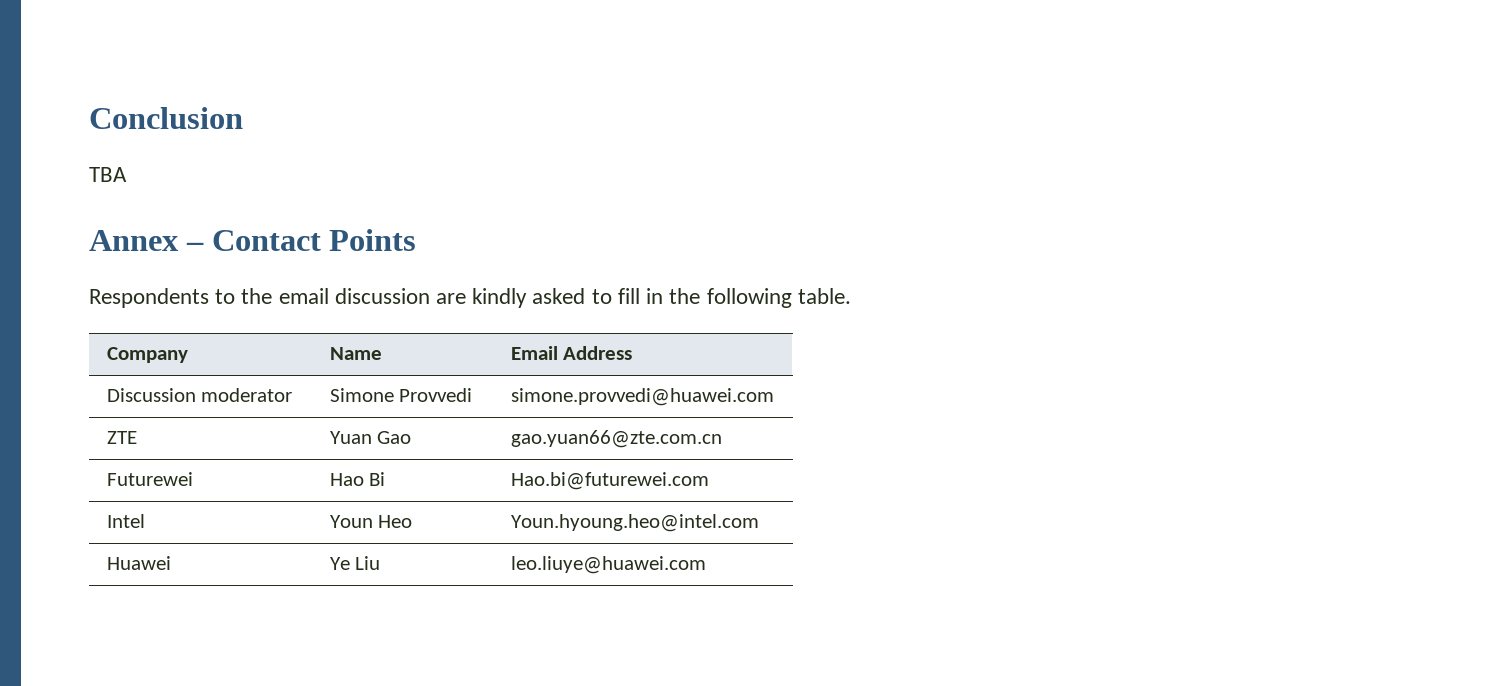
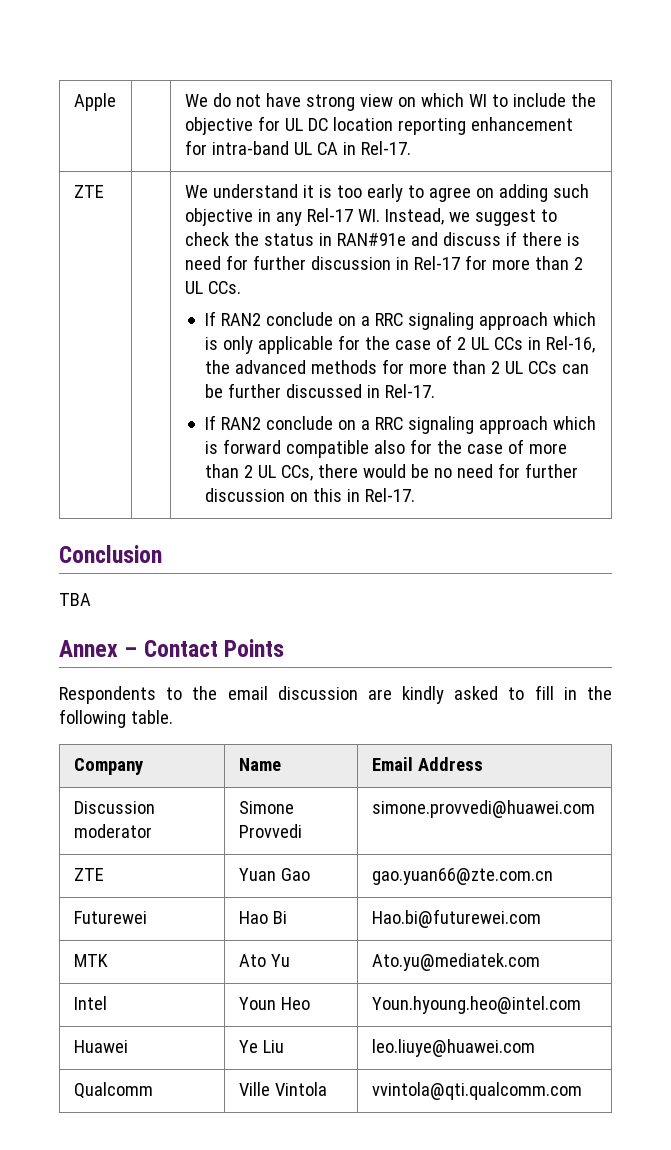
+ Apple | | We do not have strong view on which WI to include the objective for UL DC location reporting enhancement for intra-band UL CA in Rel-17.
+ ZTE | | We understand it is too early to agree on adding such objective in any Rel-17 WI. Instead, we suggest to check the status in RAN#91e and discuss if there is need for further discussion in Rel-17 for more than 2 UL CCs.
+ If RAN2 conclude on a RRC signaling approach which is only applicable for the case of 2 UL CCs in Rel-16, the advanced methods for more than 2 UL CCs can be further discussed in Rel-17.
+ If RAN2 conclude on a RRC signaling approach which is forward compatible also for the case of more than 2 UL CCs, there would be no need for further discussion on this in Rel-17.
+ MTK | Ato Yu | Ato.yu@mediatek.com
+ Qualcomm | Ville Vintola | vvintola@qti.qualcomm.com

